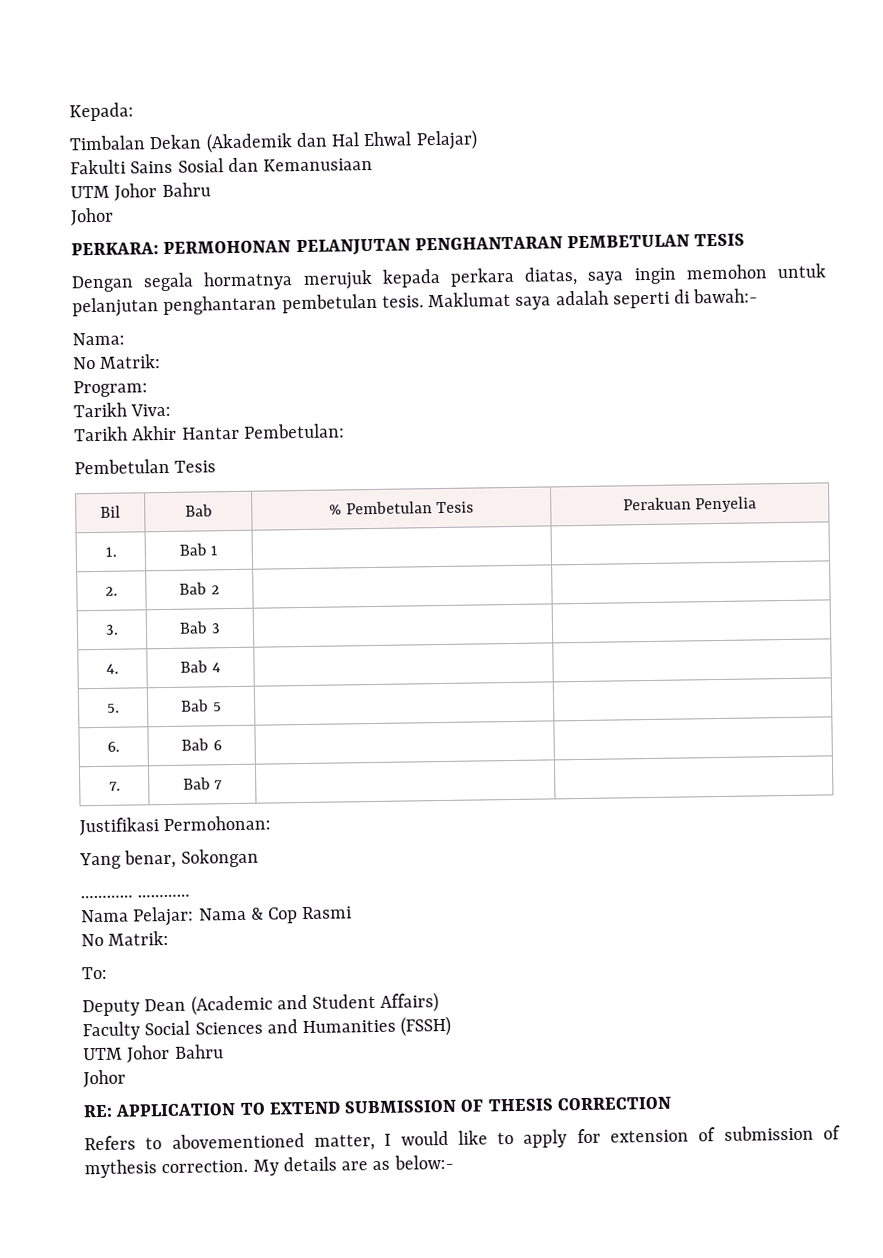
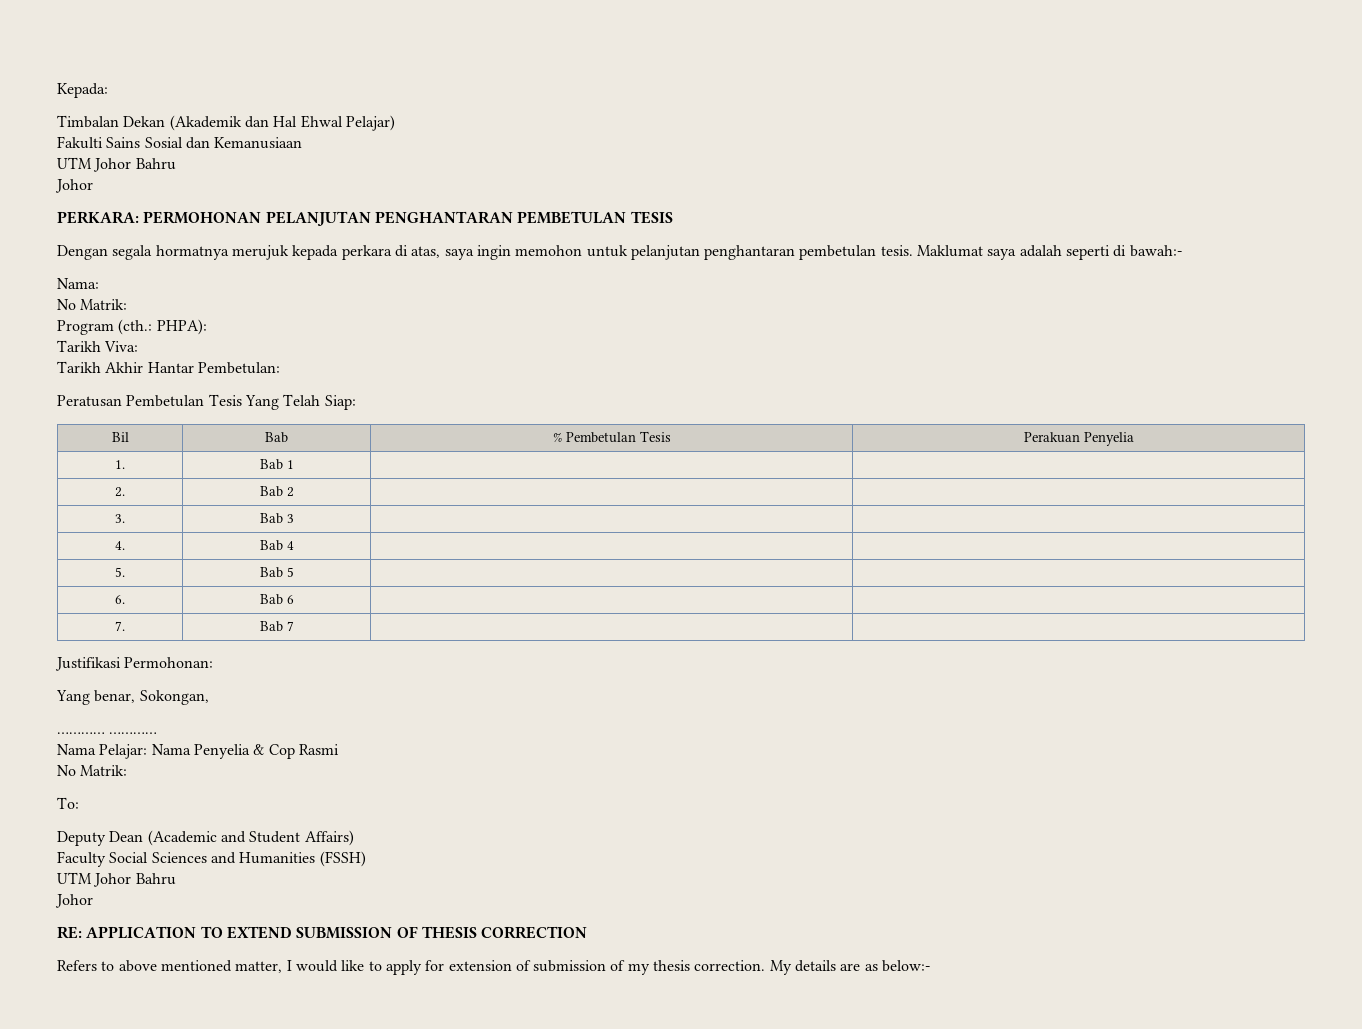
- Dengan segala hormatnya merujuk kepada perkara diatas, saya ingin memohon untuk pelanjutan penghantaran pembetulan tesis.
+ Dengan segala hormatnya merujuk kepada perkara di atas, saya ingin memohon untuk pelanjutan penghantaran pembetulan tesis.
- Program:
+ Program (cth.: PHPA):
  Tarikh Akhir Hantar Pembetulan:
- Pembetulan Tesis
+ Peratusan Pembetulan Tesis Yang Telah Siap:
- Yang benar, Sokongan
+ Yang benar, Sokongan,
- Nama Pelajar: Nama & Cop Rasmi
+ Nama Pelajar: Nama Penyelia & Cop Rasmi
- Refers to abovementioned matter, I would like to apply for extension of submission of mythesis correction.
+ Refers to above mentioned matter, I would like to apply for extension of submission of my thesis correction.

